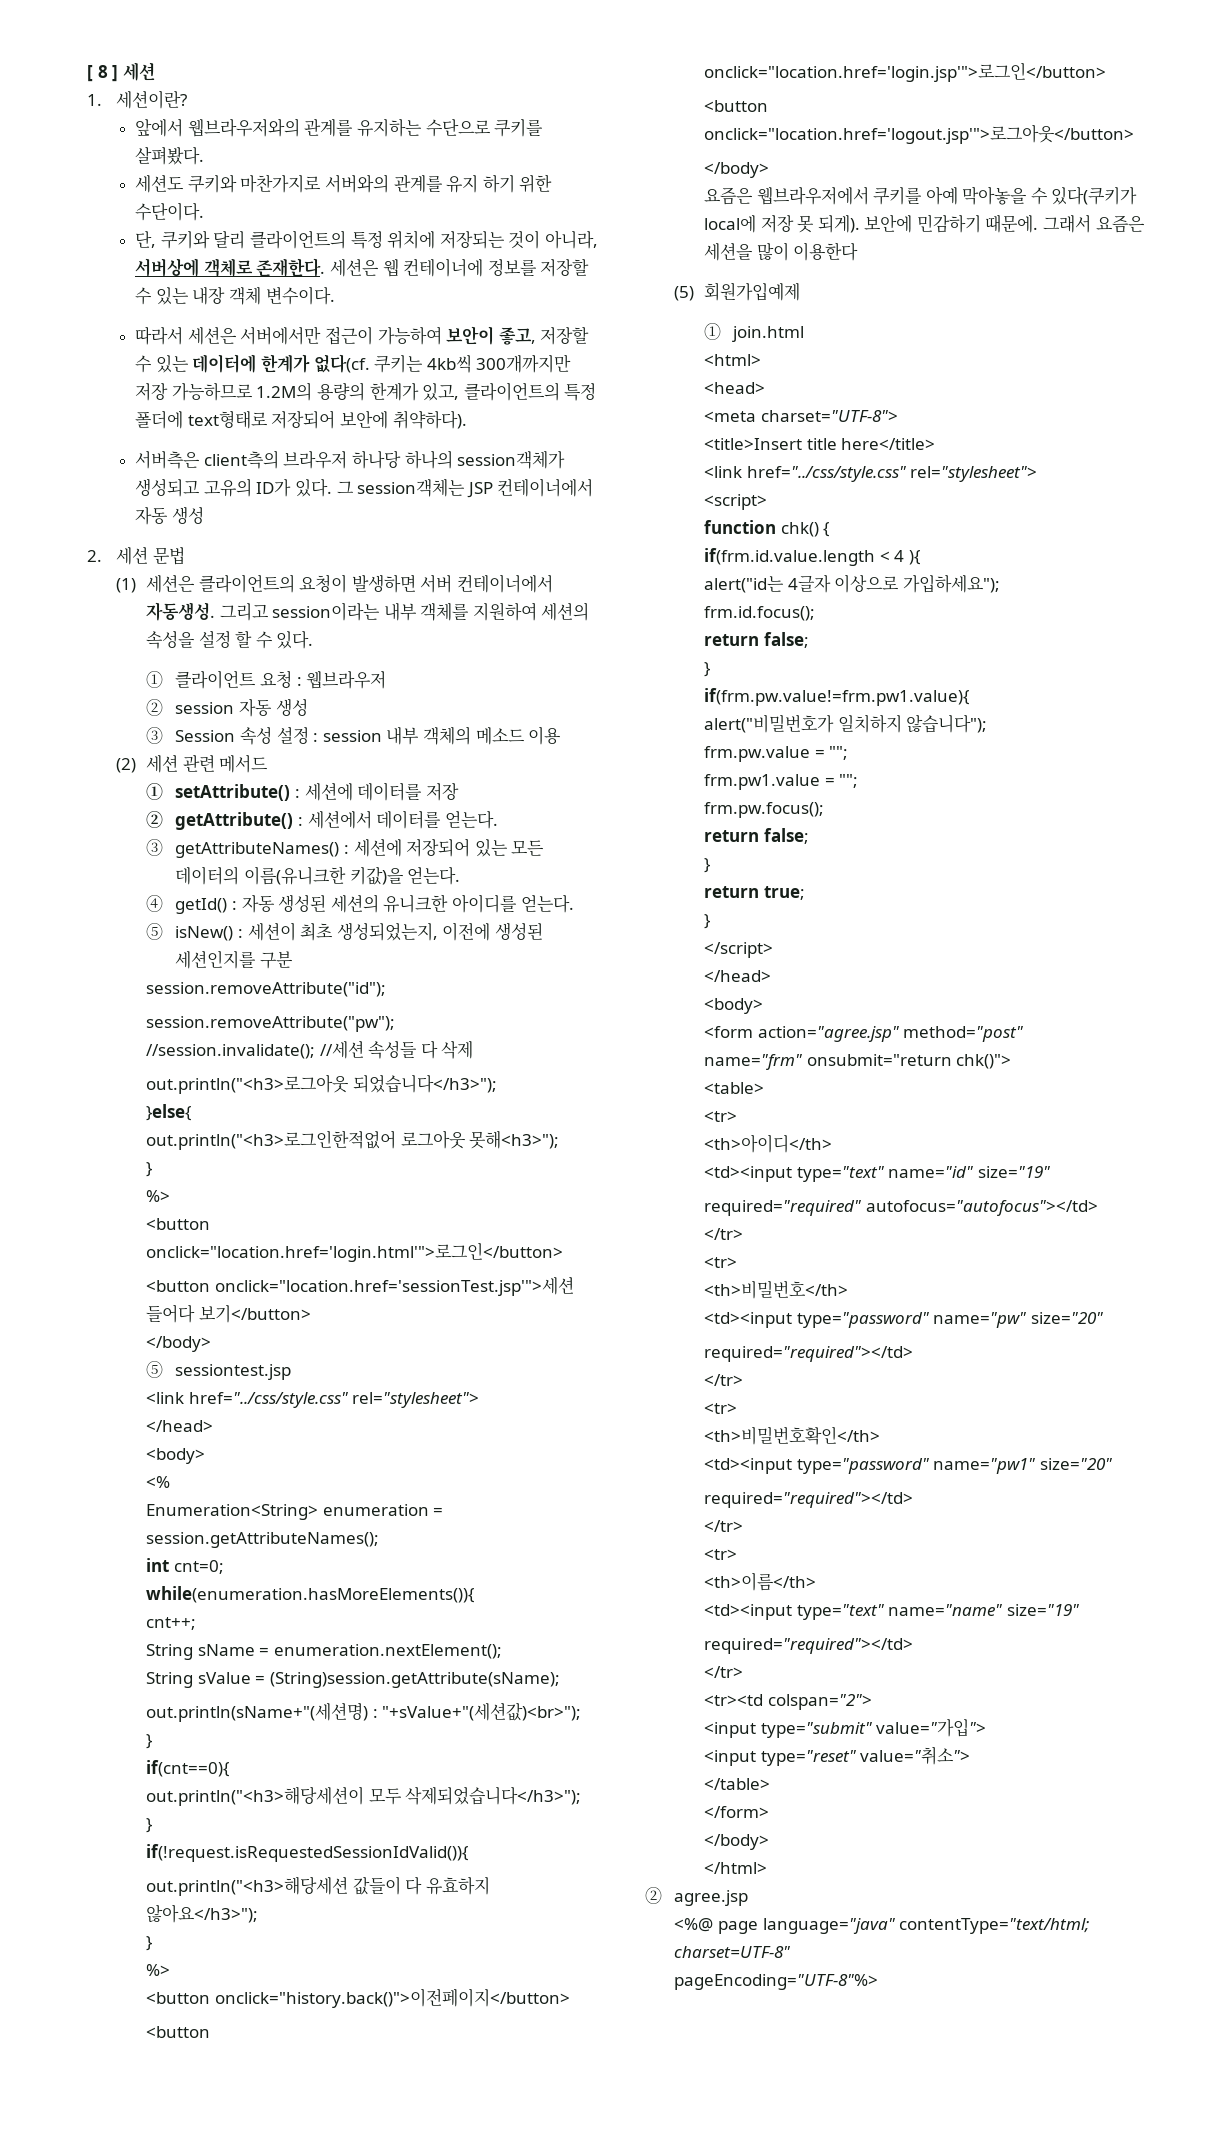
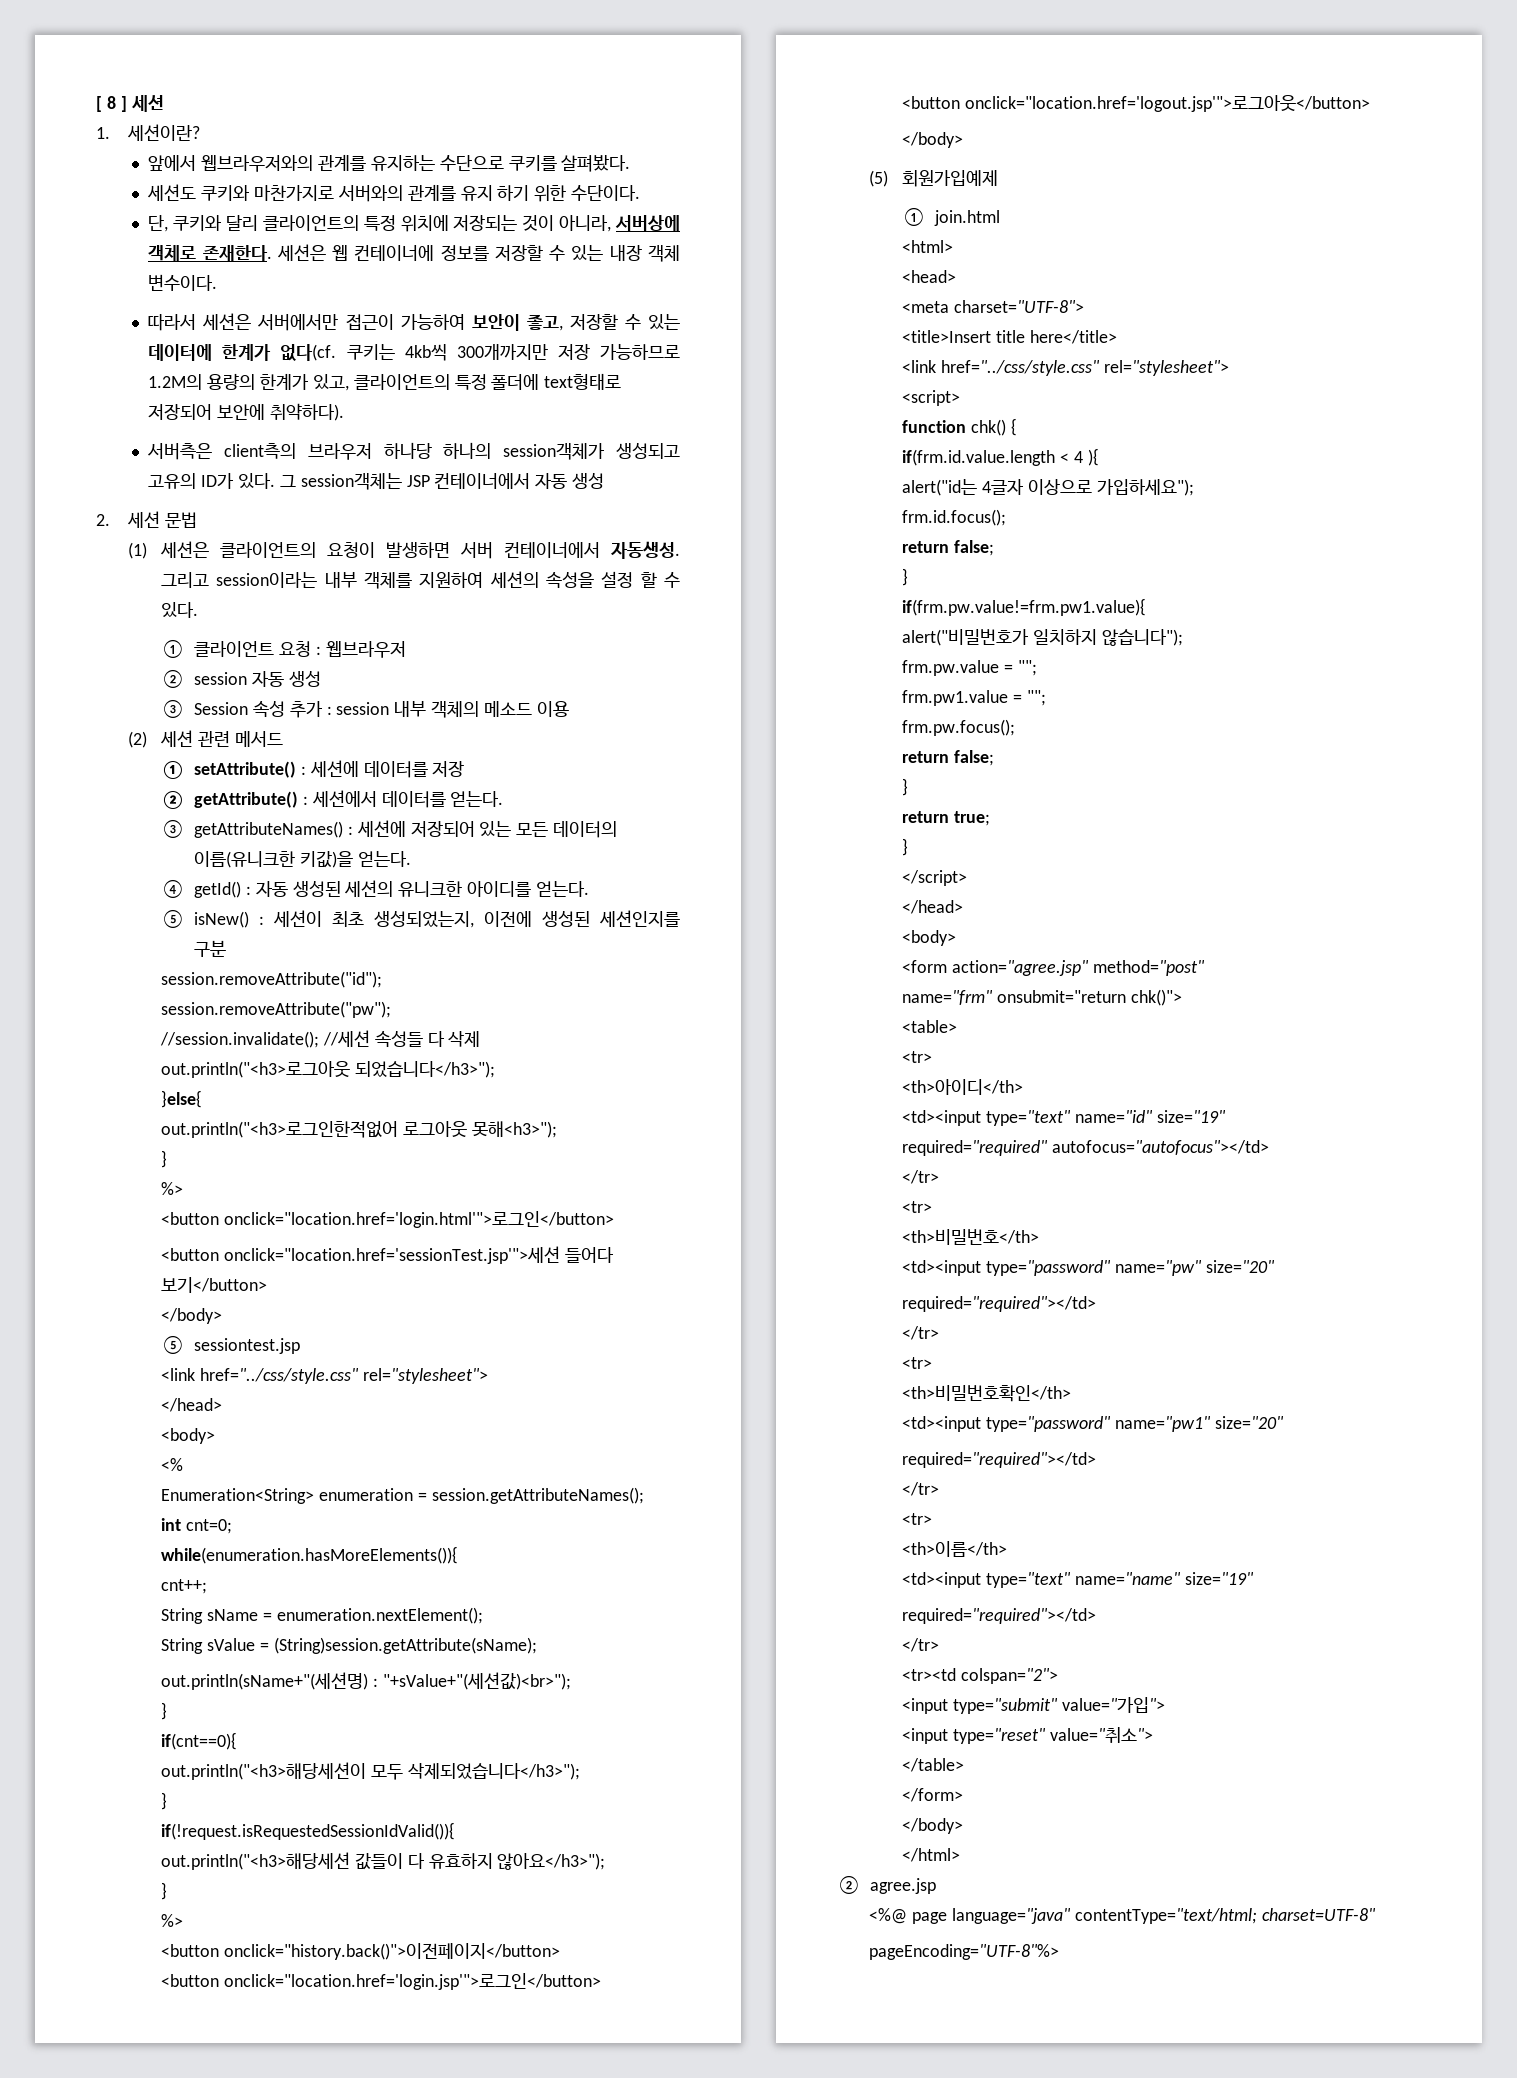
- ③ Session 속성 설정 : session 내부 객체의 메소드 이용
+ ③ Session 속성 추가 : session 내부 객체의 메소드 이용
- 요즘은 웹브라우저에서 쿠키를 아예 막아놓을 수 있다(쿠키가 local에 저장 못 되게). 보안에 민감하기 때문에. 그래서 요즘은 세션을 많이 이용한다

